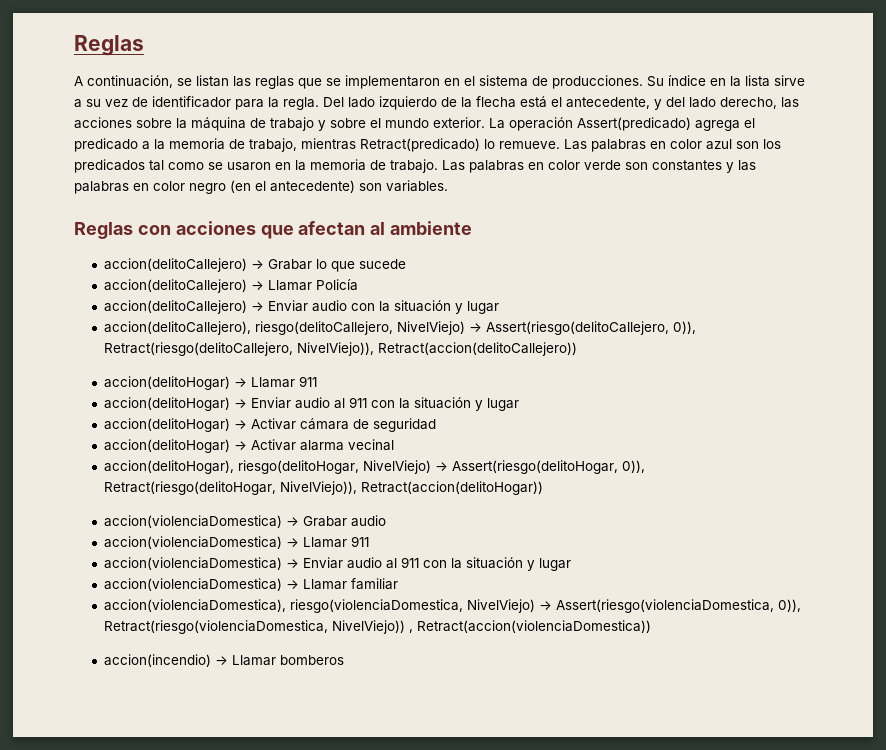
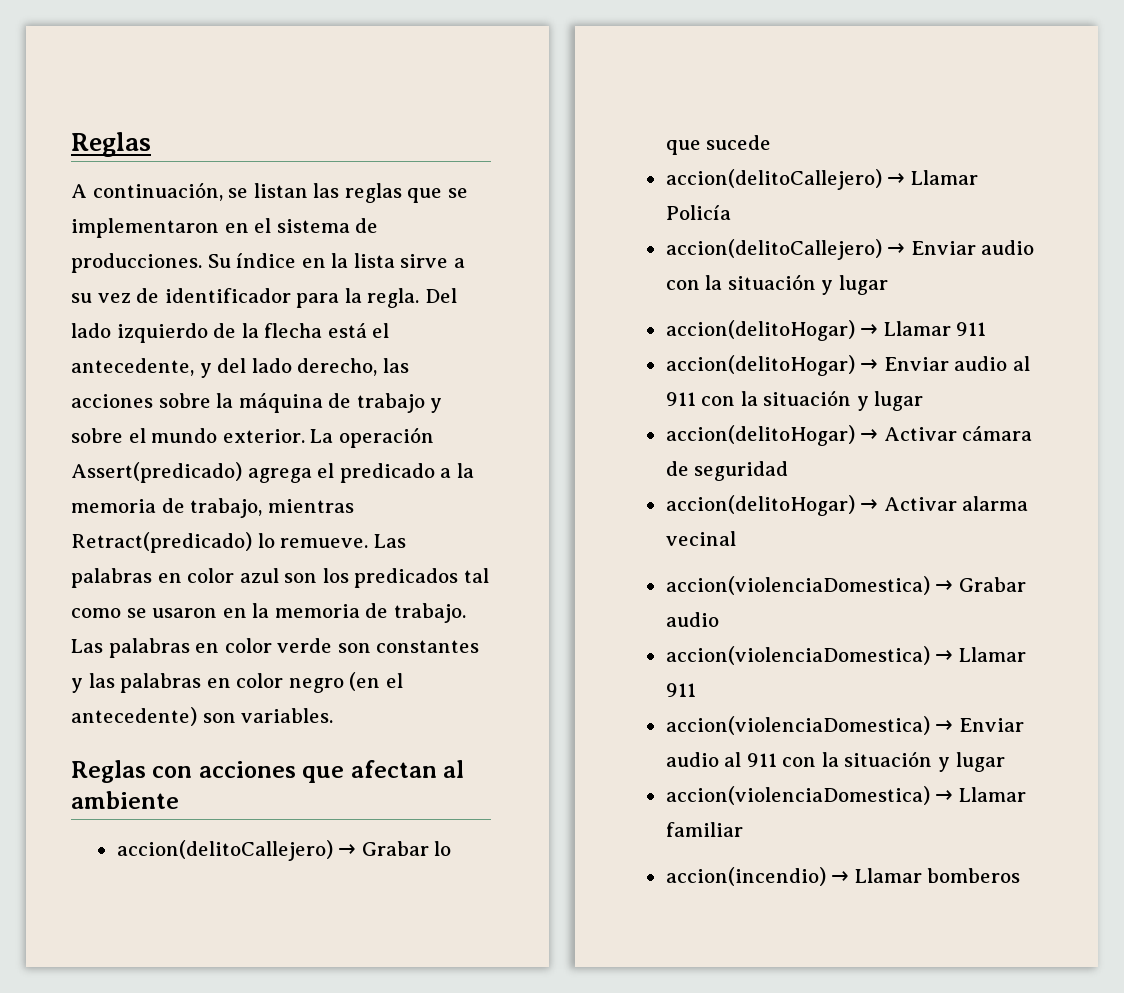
- accion(delitoCallejero), riesgo(delitoCallejero, NivelViejo) → Assert(riesgo(delitoCallejero, 0)), Retract(riesgo(delitoCallejero, NivelViejo)), Retract(accion(delitoCallejero))
- accion(delitoHogar), riesgo(delitoHogar, NivelViejo) → Assert(riesgo(delitoHogar, 0)), Retract(riesgo(delitoHogar, NivelViejo)), Retract(accion(delitoHogar))
- accion(violenciaDomestica), riesgo(violenciaDomestica, NivelViejo) → Assert(riesgo(violenciaDomestica, 0)), Retract(riesgo(violenciaDomestica, NivelViejo)) , Retract(accion(violenciaDomestica))

